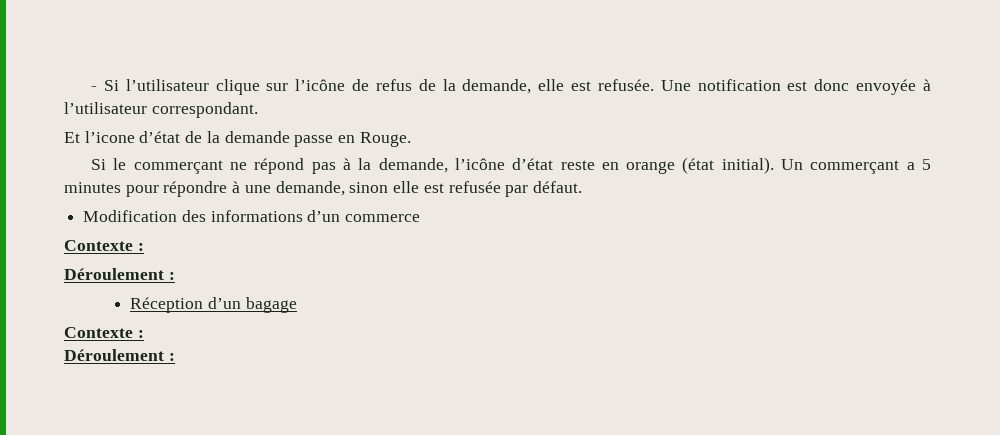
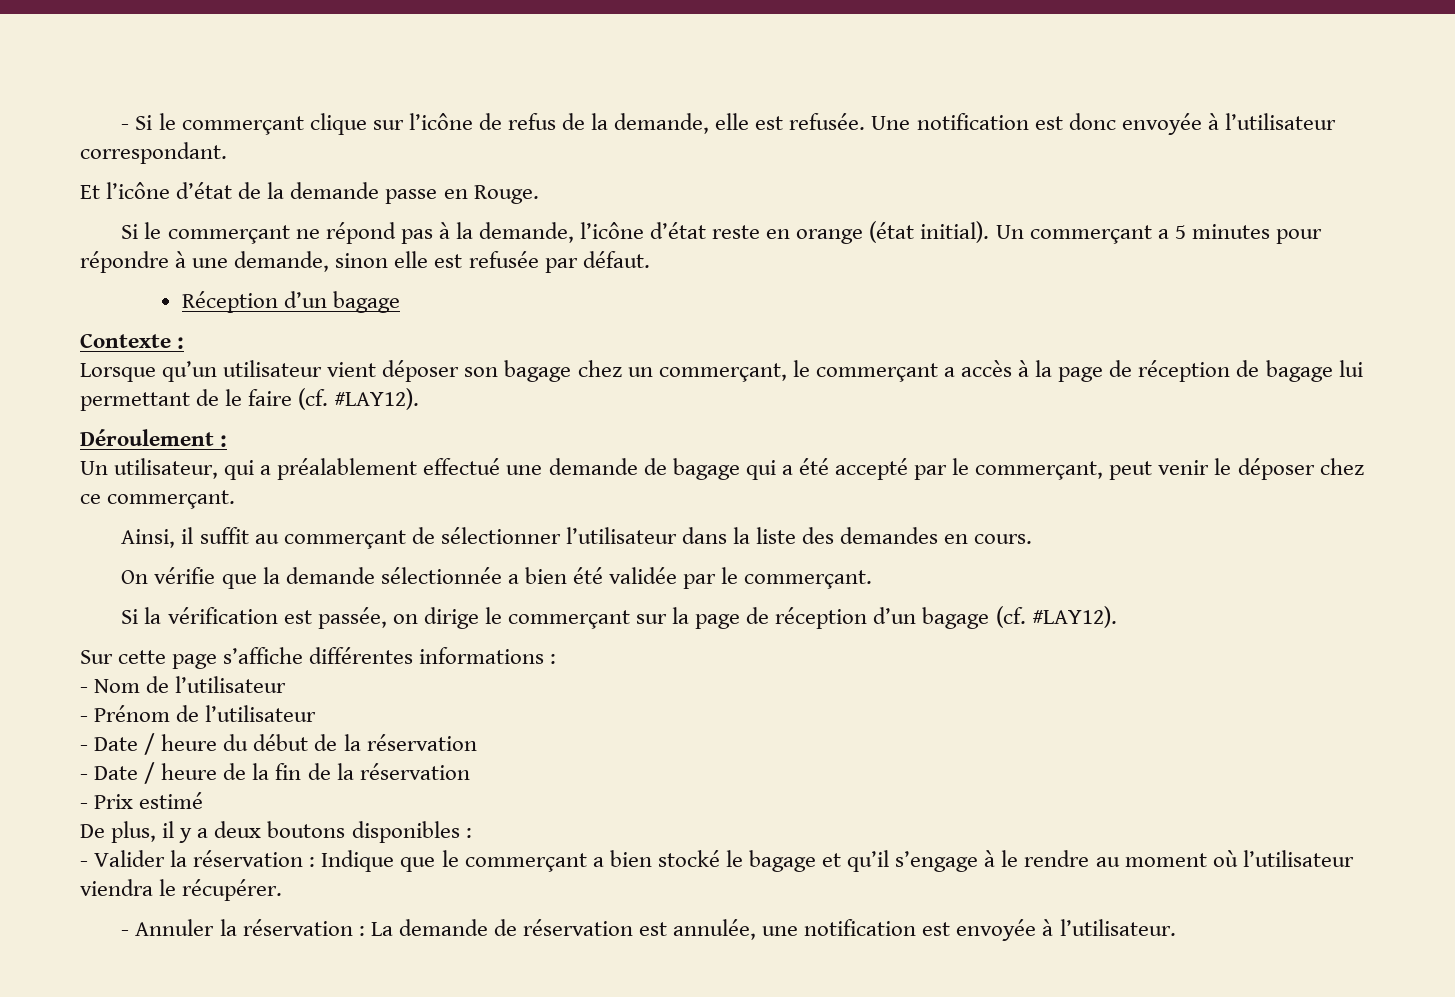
- - Si l’utilisateur clique sur l’icône de refus de la demande, elle est refusée.
+ - Si le commerçant clique sur l’icône de refus de la demande, elle est refusée.
- Et l’icone d’état de la demande passe en Rouge.
+ Et l’icône d’état de la demande passe en Rouge.
- Modification des informations d’un commerce
- Contexte :
- Déroulement :
  Réception d’un bagage
  Contexte :
+ Lorsque qu’un utilisateur vient déposer son bagage chez un commerçant, le commerçant a accès à la page de réception de bagage lui permettant de le faire (cf. #LAY12).
  Déroulement :
+ Un utilisateur, qui a préalablement effectué une demande de bagage qui a été accepté par le commerçant, peut venir le déposer chez ce commerçant.
+ Ainsi, il suffit au commerçant de sélectionner l’utilisateur dans la liste des demandes en cours.
+ On vérifie que la demande sélectionnée a bien été validée par le commerçant.
+ Si la vérification est passée, on dirige le commerçant sur la page de réception d’un bagage (cf. #LAY12).
+ Sur cette page s’affiche différentes informations :
+ - Nom de l’utilisateur
+ - Prénom de l’utilisateur
+ - Date / heure du début de la réservation
+ - Date / heure de la fin de la réservation
+ - Prix estimé
+ De plus, il y a deux boutons disponibles :
+ - Valider la réservation : Indique que le commerçant a bien stocké le bagage et qu’il s’engage à le rendre au moment où l’utilisateur viendra le récupérer.
+ - Annuler la réservation : La demande de réservation est annulée, une notification est envoyée à l’utilisateur.

